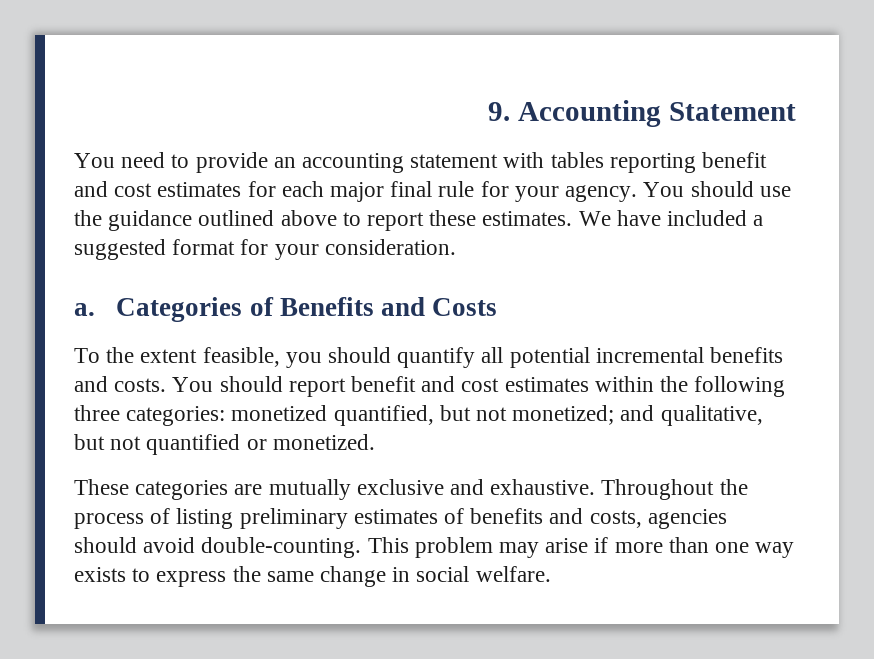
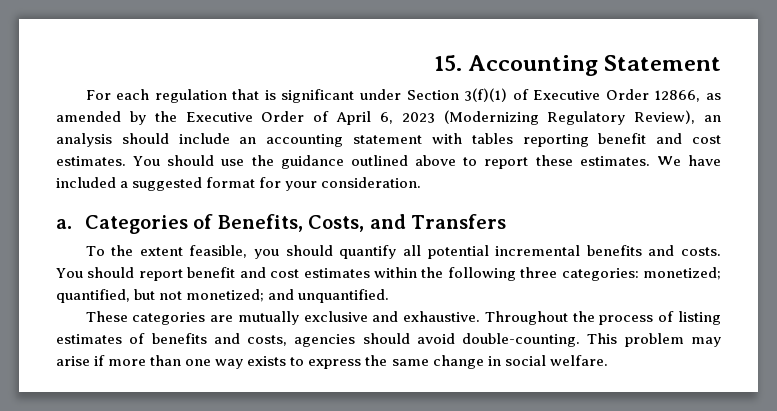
- 9. Accounting Statement
+ 15. Accounting Statement
- You need to provide an accounting statement with tables reporting benefit and cost estimates for each major final rule for your agency.
+ For each regulation that is significant under Section 3(f)(1) of Executive Order 12866, as amended by the Executive Order of April 6, 2023 (Modernizing Regulatory Review), an analysis should include an accounting statement with tables reporting benefit and cost estimates.
- Categories of Benefits and Costs
+ Categories of Benefits, Costs, and Transfers
- You should report benefit and cost estimates within the following three categories: monetized quantified, but not monetized; and qualitative, but not quantified or monetized.
+ You should report benefit and cost estimates within the following three categories: monetized; quantified, but not monetized; and unquantified.
- Throughout the process of listing preliminary estimates of benefits and costs, agencies should avoid double-counting.
+ Throughout the process of listing estimates of benefits and costs, agencies should avoid double-counting.

